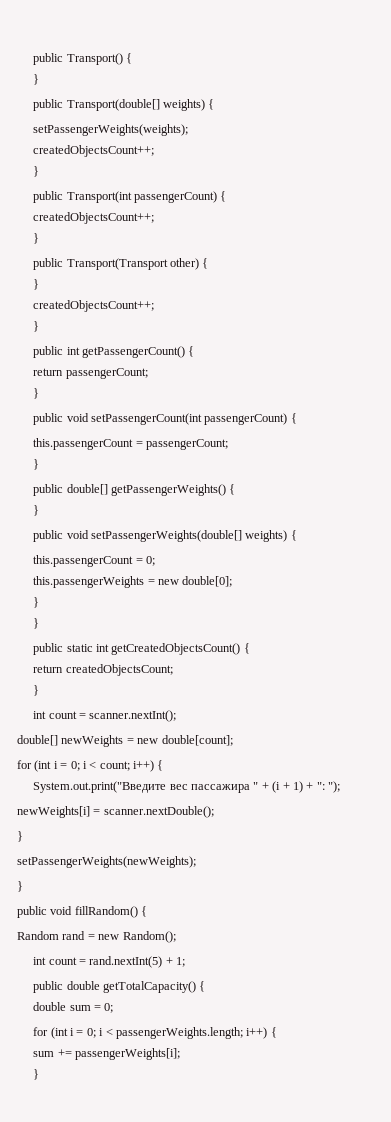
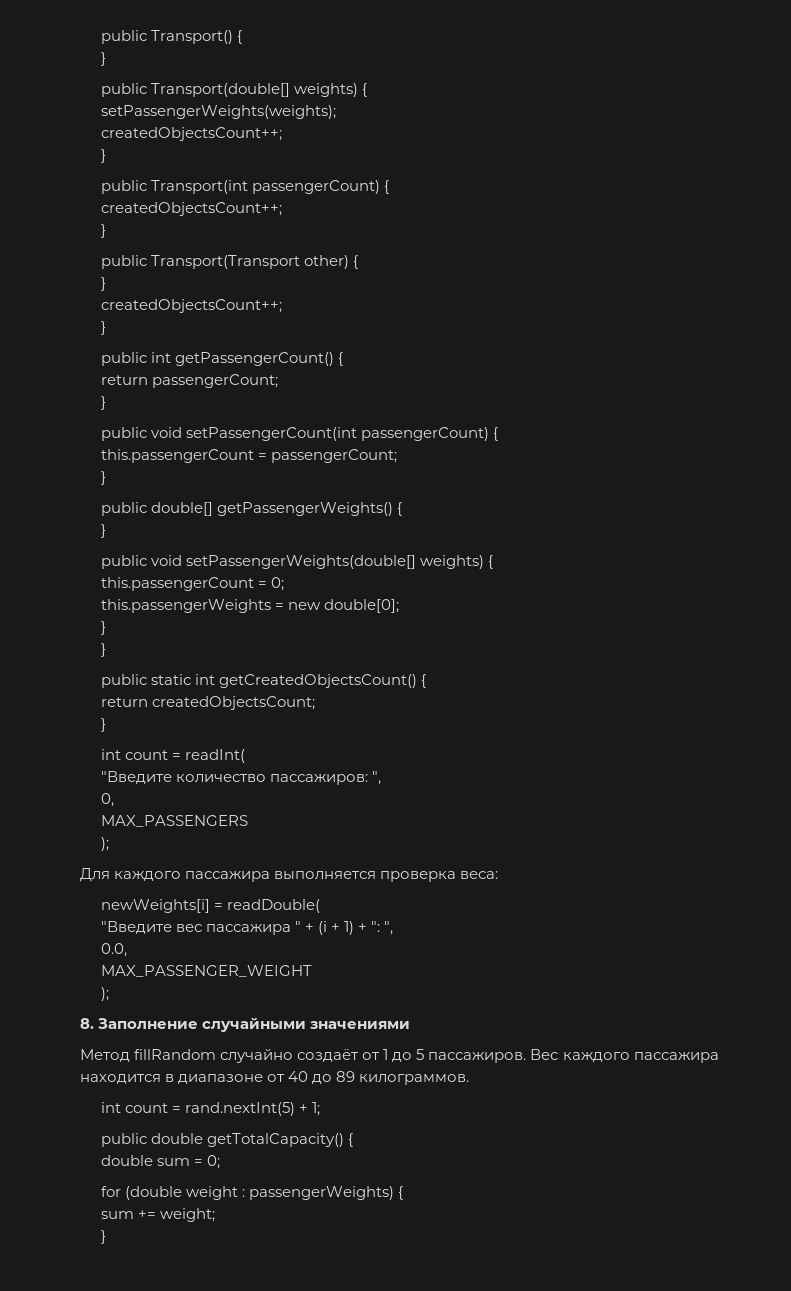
- int count = scanner.nextInt();
- double[] newWeights = new double[count];
- for (int i = 0; i < count; i++) {
- System.out.print("Введите вес пассажира " + (i + 1) + ": ");
- newWeights[i] = scanner.nextDouble();
- }
- setPassengerWeights(newWeights);
- }
- public void fillRandom() {
- Random rand = new Random();
+ int count = readInt(
+ "Введите количество пассажиров: ",
+ 0,
+ MAX_PASSENGERS
+ );
+ Для каждого пассажира выполняется проверка веса:
+ newWeights[i] = readDouble(
+ "Введите вес пассажира " + (i + 1) + ": ",
+ 0.0,
+ MAX_PASSENGER_WEIGHT
+ );
+ 8. Заполнение случайными значениями
+ Метод fillRandom случайно создаёт от 1 до 5 пассажиров. Вес каждого пассажира находится в диапазоне от 40 до 89 килограммов.
- for (int i = 0; i < passengerWeights.length; i++) {
+ for (double weight : passengerWeights) {
- sum += passengerWeights[i];
+ sum += weight;

